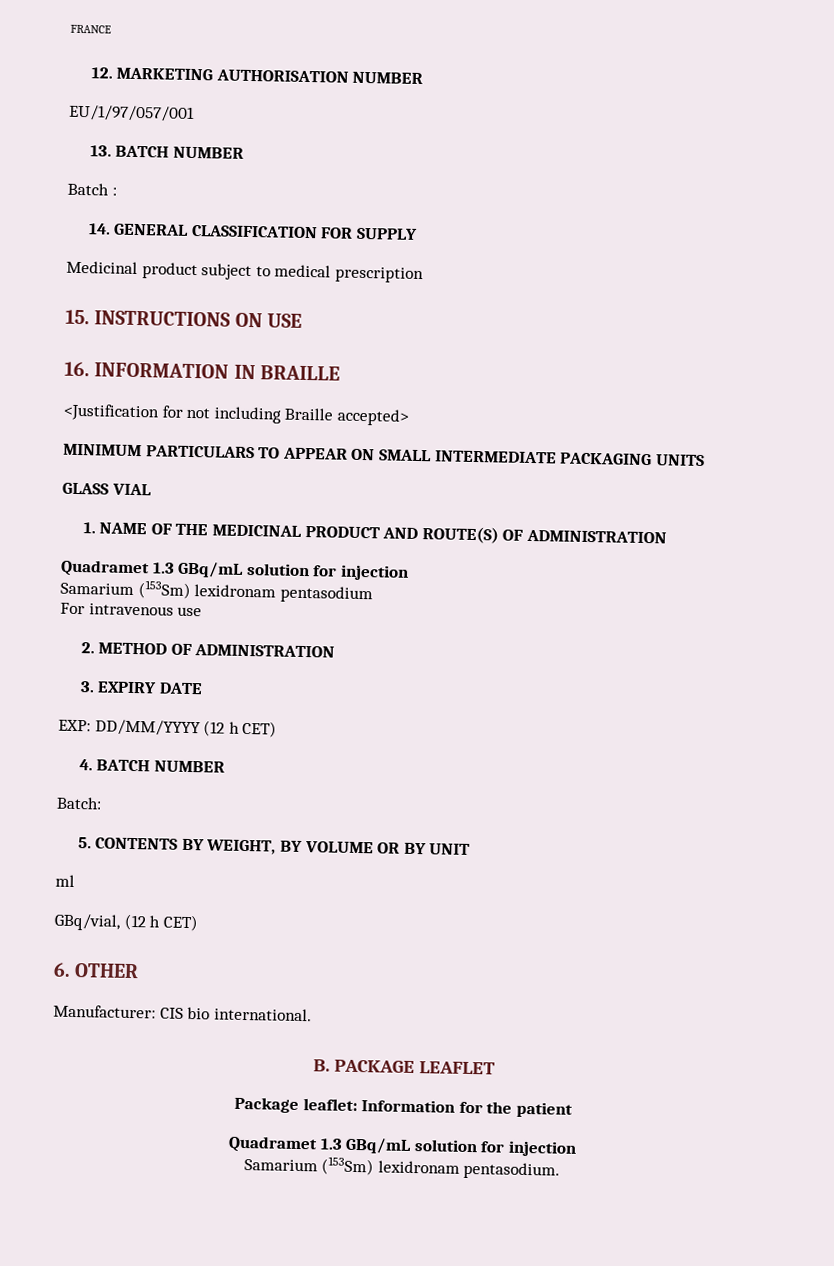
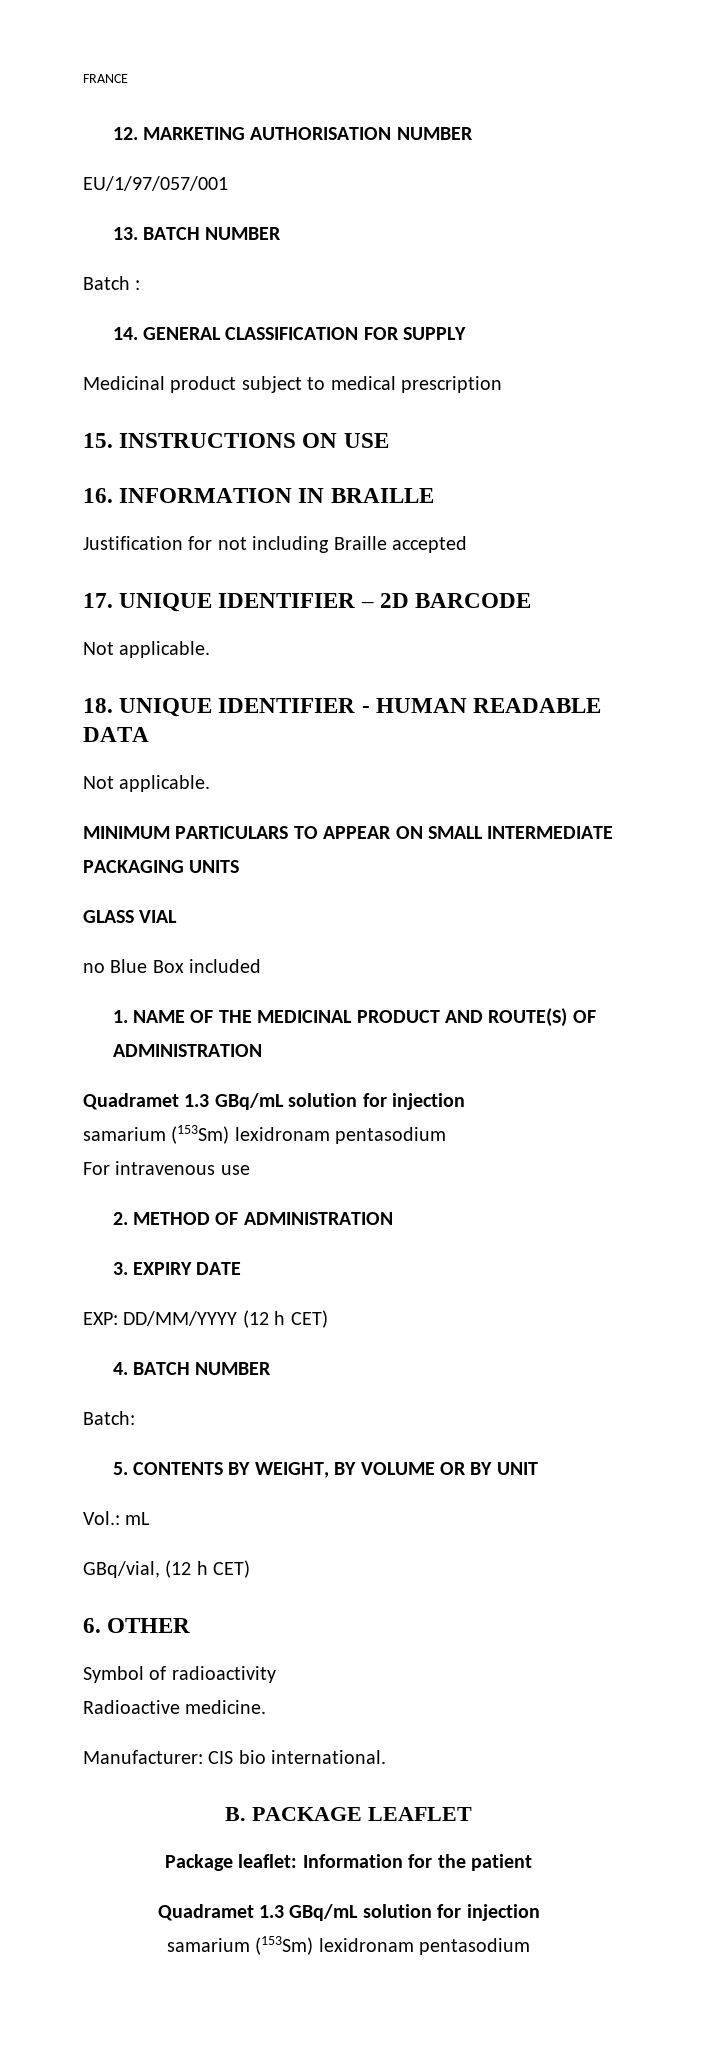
- <Justification for not including Braille accepted>
+ Justification for not including Braille accepted
+ 17. UNIQUE IDENTIFIER – 2D BARCODE
+ Not applicable.
+ 18. UNIQUE IDENTIFIER - HUMAN READABLE DATA
+ Not applicable.
+ no Blue Box included
  1. NAME OF THE MEDICINAL PRODUCT AND ROUTE(S) OF ADMINISTRATION
  Quadramet 1.3 GBq/mL solution for injection
- Samarium (153Sm) lexidronam pentasodium
+ samarium (153Sm) lexidronam pentasodium
- ml
+ Vol.: mL
+ Symbol of radioactivity
+ Radioactive medicine.
  Package leaflet: Information for the patient
  Quadramet 1.3 GBq/mL solution for injection
- Samarium (153Sm) lexidronam pentasodium.
+ samarium (153Sm) lexidronam pentasodium

